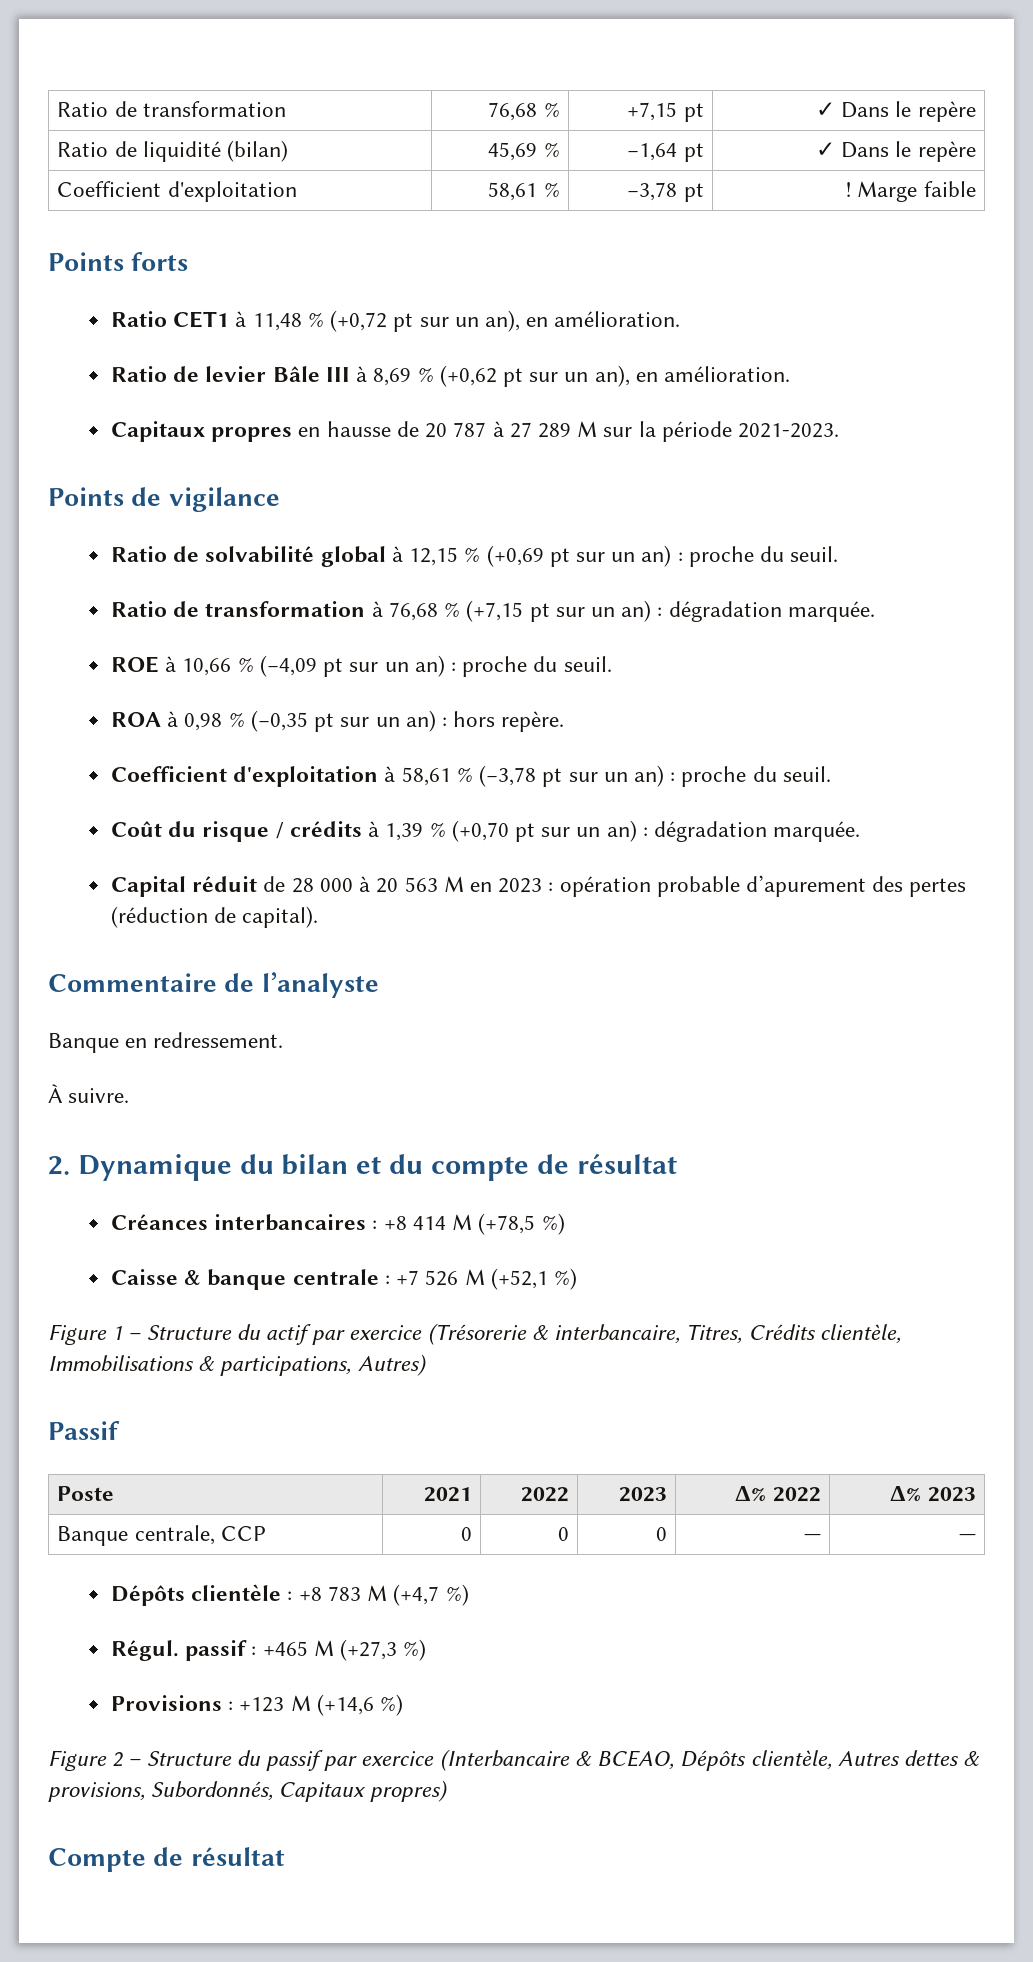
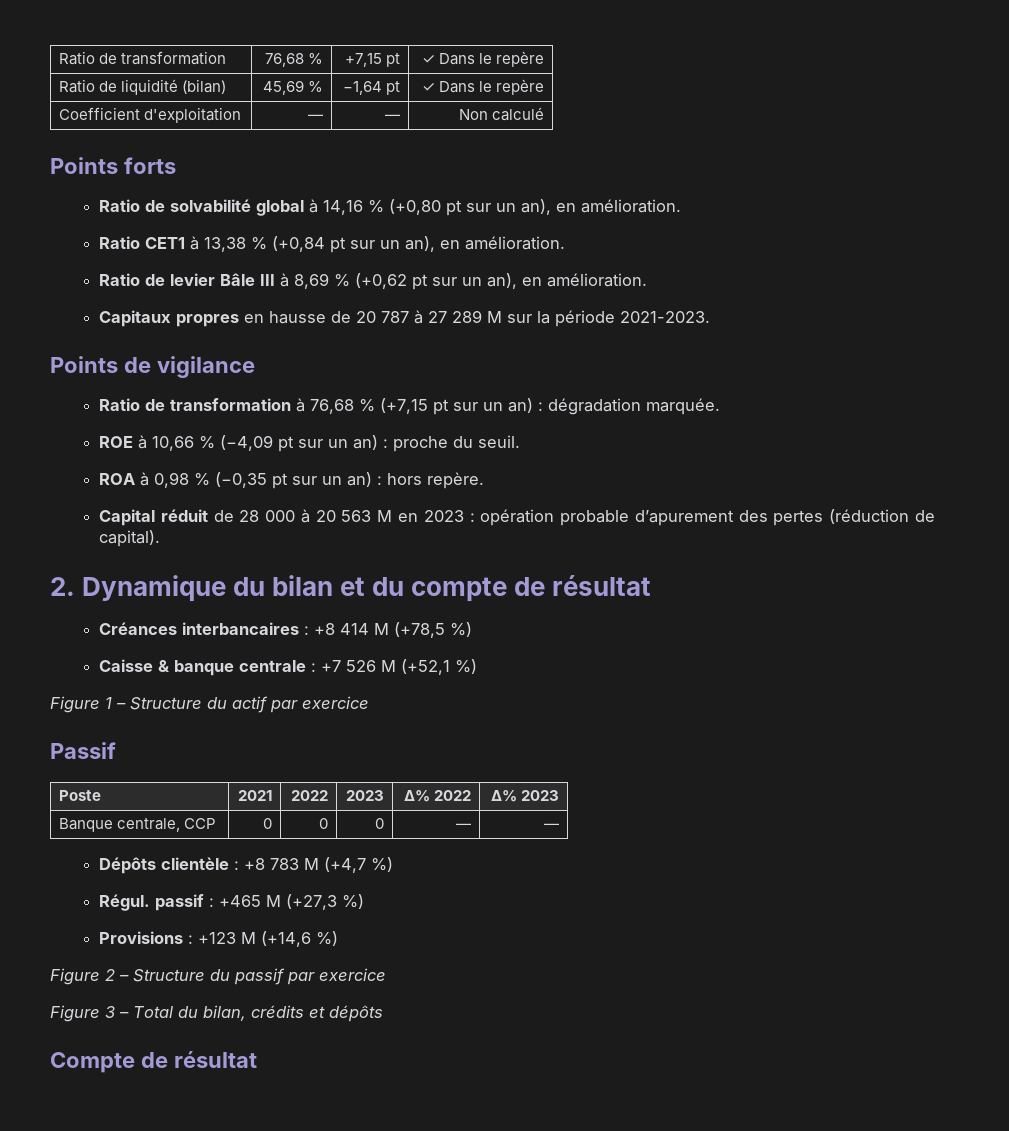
- Coefficient d'exploitation | 58,61 % | −3,78 pt | ! Marge faible
+ Coefficient d'exploitation | — | — | Non calculé
  Points forts
+ Ratio de solvabilité global à 14,16 % (+0,80 pt sur un an), en amélioration.
- Ratio CET1 à 11,48 % (+0,72 pt sur un an), en amélioration.
+ Ratio CET1 à 13,38 % (+0,84 pt sur un an), en amélioration.
- Ratio de solvabilité global à 12,15 % (+0,69 pt sur un an) : proche du seuil.
- Coefficient d'exploitation à 58,61 % (−3,78 pt sur un an) : proche du seuil.
- Coût du risque / crédits à 1,39 % (+0,70 pt sur un an) : dégradation marquée.
- Commentaire de l’analyste
- Banque en redressement.
- À suivre.
- Figure 1 – Structure du actif par exercice (Trésorerie & interbancaire, Titres, Crédits clientèle, Immobilisations & participations, Autres)
+ Figure 1 – Structure du actif par exercice
- Figure 2 – Structure du passif par exercice (Interbancaire & BCEAO, Dépôts clientèle, Autres dettes & provisions, Subordonnés, Capitaux propres)
+ Figure 2 – Structure du passif par exercice
+ Figure 3 – Total du bilan, crédits et dépôts

